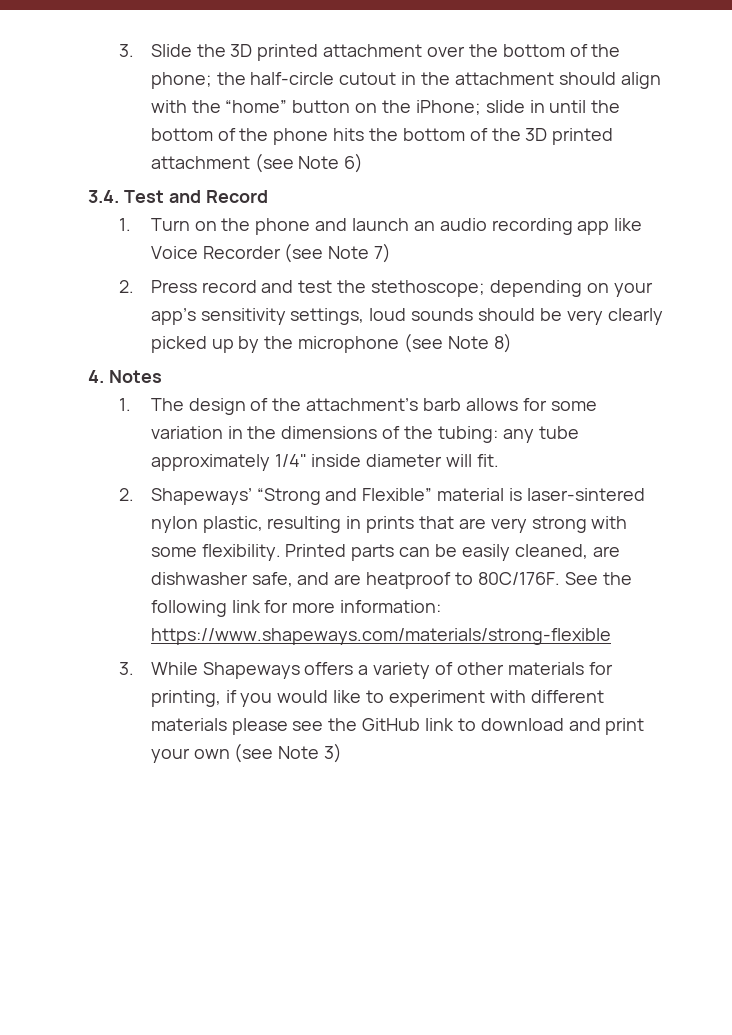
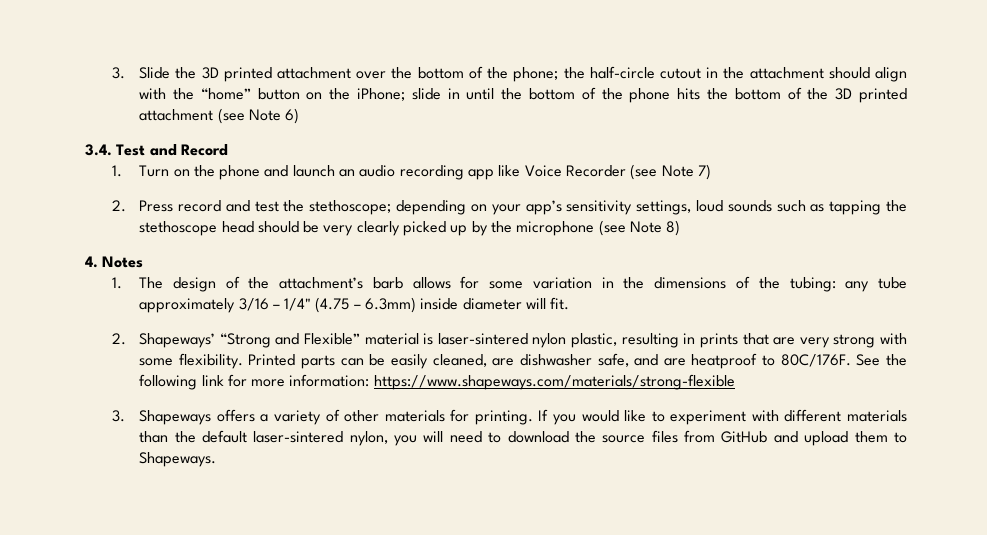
- 2. Press record and test the stethoscope; depending on your app’s sensitivity settings, loud sounds should be very clearly picked up by the microphone (see Note 8)
+ 2. Press record and test the stethoscope; depending on your app’s sensitivity settings, loud sounds such as tapping the stethoscope head should be very clearly picked up by the microphone (see Note 8)
- 1. The design of the attachment’s barb allows for some variation in the dimensions of the tubing: any tube approximately 1/4" inside diameter will fit.
+ 1. The design of the attachment’s barb allows for some variation in the dimensions of the tubing: any tube approximately 3/16 – 1/4" (4.75 – 6.3mm) inside diameter will fit.
- 3. While Shapeways offers a variety of other materials for printing, if you would like to experiment with different materials please see the GitHub link to download and print your own (see Note 3)
+ 3. Shapeways offers a variety of other materials for printing. If you would like to experiment with different materials than the default laser-sintered nylon, you will need to download the source files from GitHub and upload them to Shapeways.

